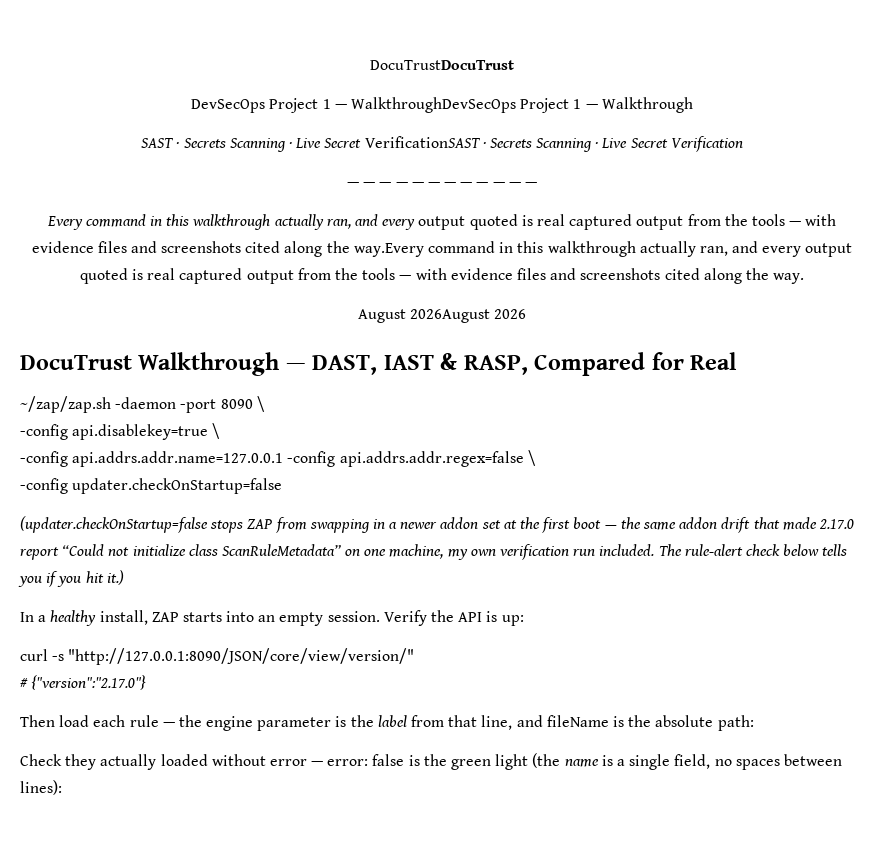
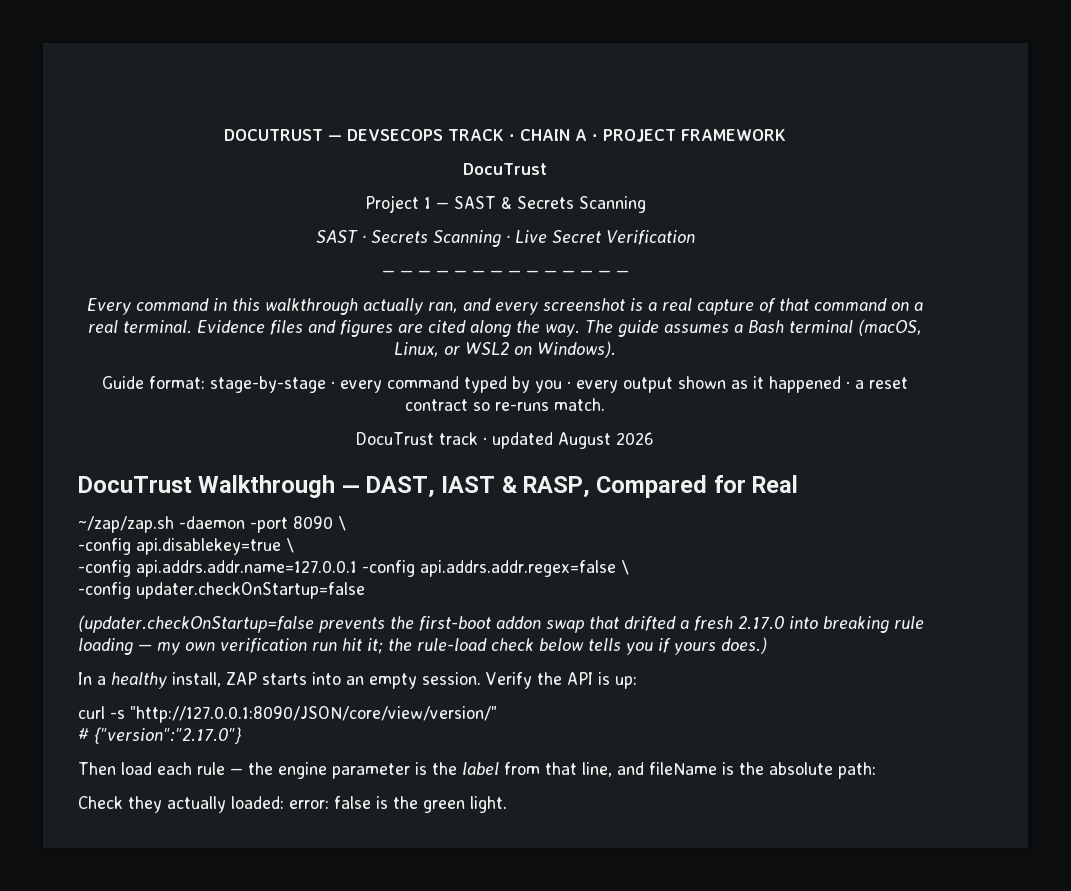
- DocuTrustDocuTrust
- DevSecOps Project 1 — WalkthroughDevSecOps Project 1 — Walkthrough
+ DOCUTRUST — DEVSECOPS TRACK · CHAIN A · PROJECT FRAMEWORK
+ DocuTrust
+ Project 1 — SAST & Secrets Scanning
- SAST · Secrets Scanning · Live Secret VerificationSAST · Secrets Scanning · Live Secret Verification
+ SAST · Secrets Scanning · Live Secret Verification
- — — — — — — — — — — — —
+ — — — — — — — — — — — — — —
- Every command in this walkthrough actually ran, and every output quoted is real captured output from the tools — with evidence files and screenshots cited along the way.Every command in this walkthrough actually ran, and every output quoted is real captured output from the tools — with evidence files and screenshots cited along the way.
- August 2026August 2026
+ Every command in this walkthrough actually ran, and every screenshot is a real capture of that command on a real terminal. Evidence files and figures are cited along the way. The guide assumes a Bash terminal (macOS, Linux, or WSL2 on Windows).
+ Guide format: stage-by-stage · every command typed by you · every output shown as it happened · a reset contract so re-runs match.
+ DocuTrust track · updated August 2026
- (updater.checkOnStartup=false stops ZAP from swapping in a newer addon set at the first boot — the same addon drift that made 2.17.0 report “Could not initialize class ScanRuleMetadata” on one machine, my own verification run included. The rule-alert check below tells you if you hit it.)
+ (updater.checkOnStartup=false prevents the first-boot addon swap that drifted a fresh 2.17.0 into breaking rule loading — my own verification run hit it; the rule-load check below tells you if yours does.)
- Check they actually loaded without error — error: false is the green light (the name is a single field, no spaces between lines):
+ Check they actually loaded: error: false is the green light.

